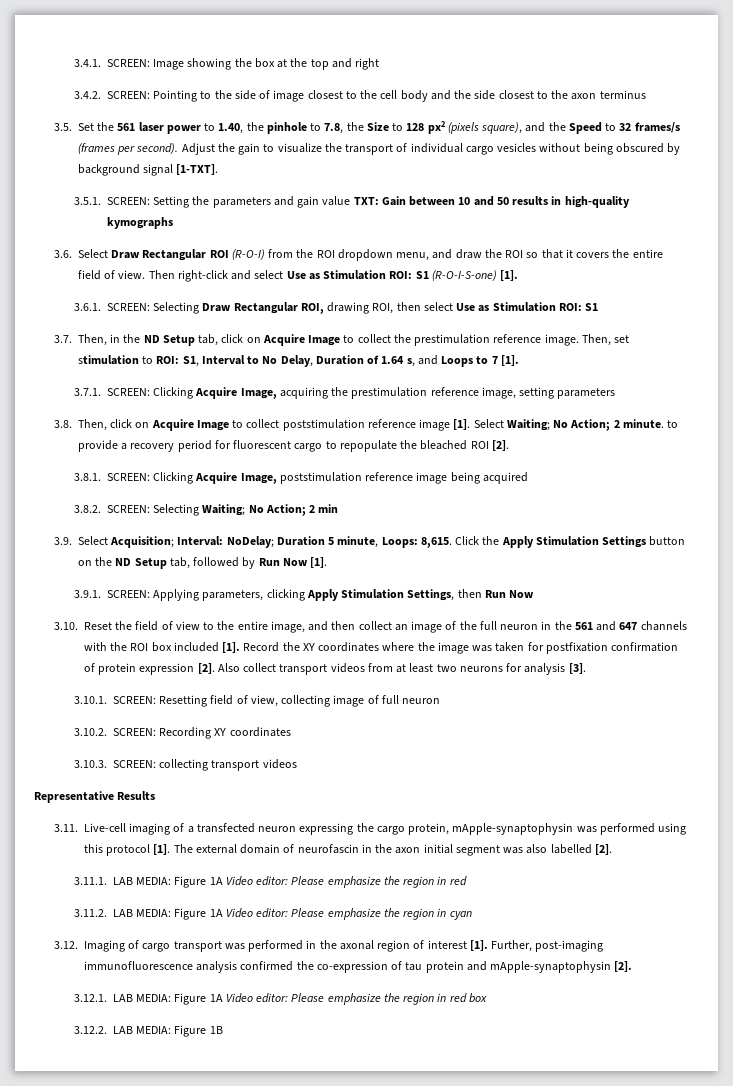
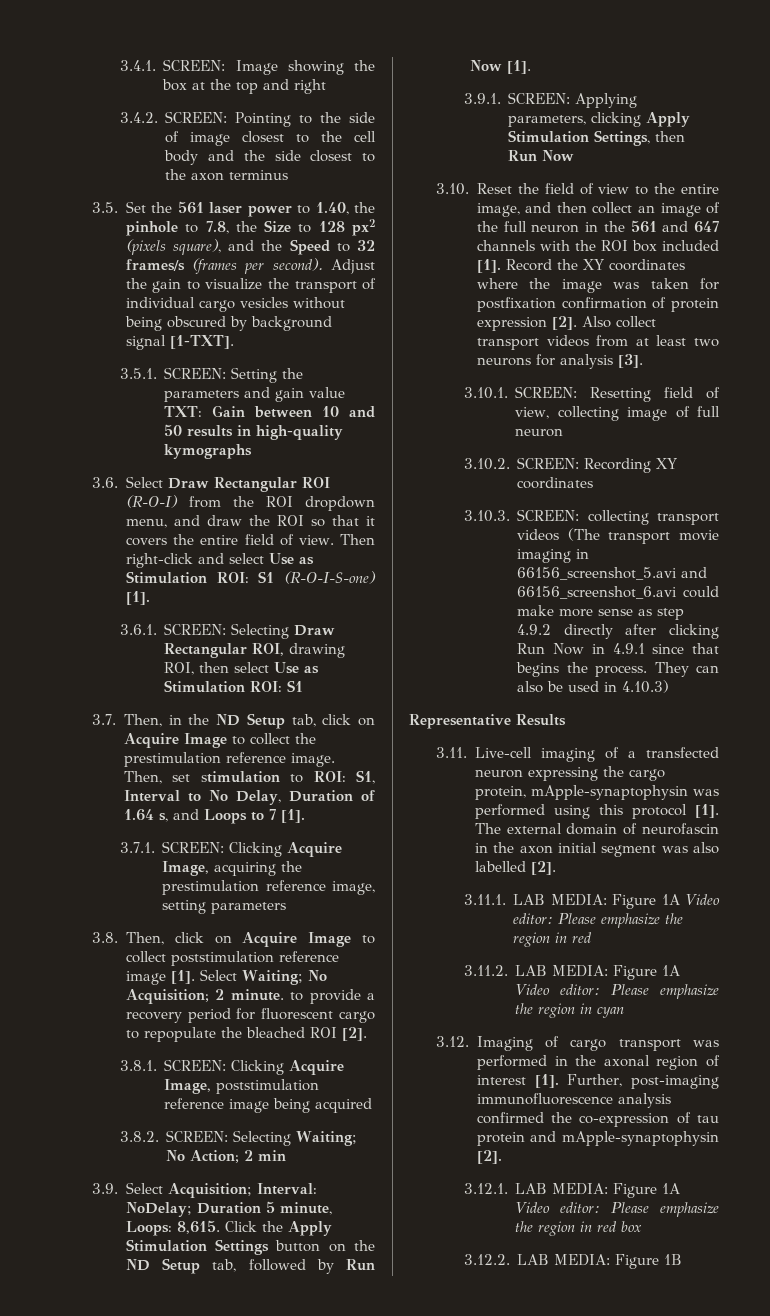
- Select Waiting; No Action; 2 minute. to provide a recovery period for fluorescent cargo to repopulate the bleached ROI [2].
+ Select Waiting; No Acquisition; 2 minute. to provide a recovery period for fluorescent cargo to repopulate the bleached ROI [2].
- 3.10.3. SCREEN: collecting transport videos
+ 3.10.3. SCREEN: collecting transport videos (The transport movie imaging in 66156_screenshot_5.avi and 66156_screenshot_6.avi could make more sense as step 4.9.2 directly after clicking Run Now in 4.9.1 since that begins the process. They can also be used in 4.10.3)

